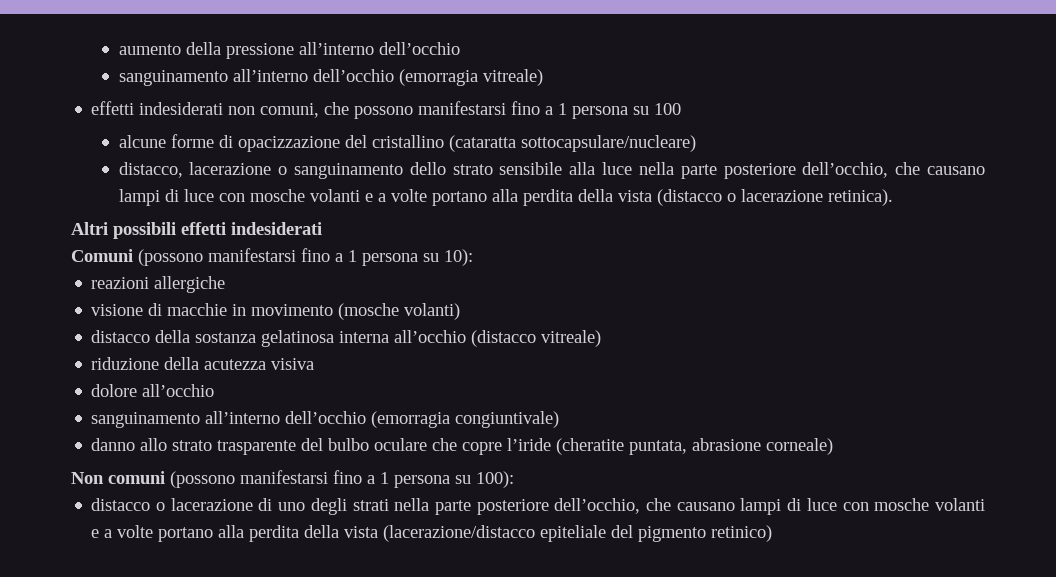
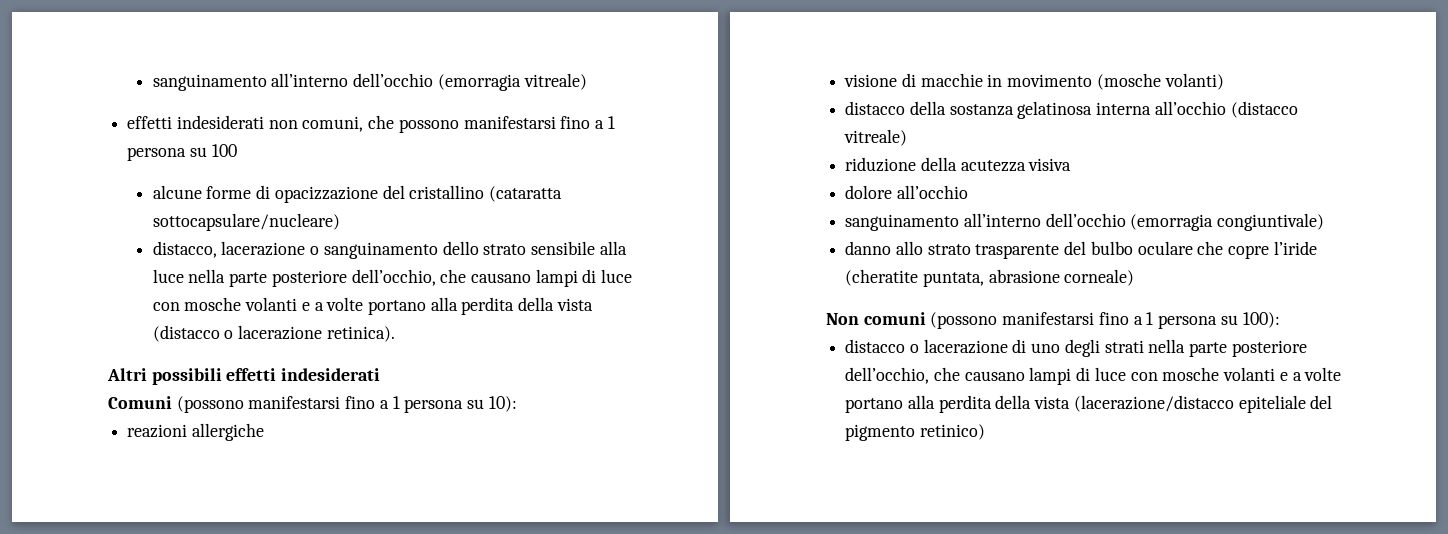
- aumento della pressione all’interno dell’occhio

